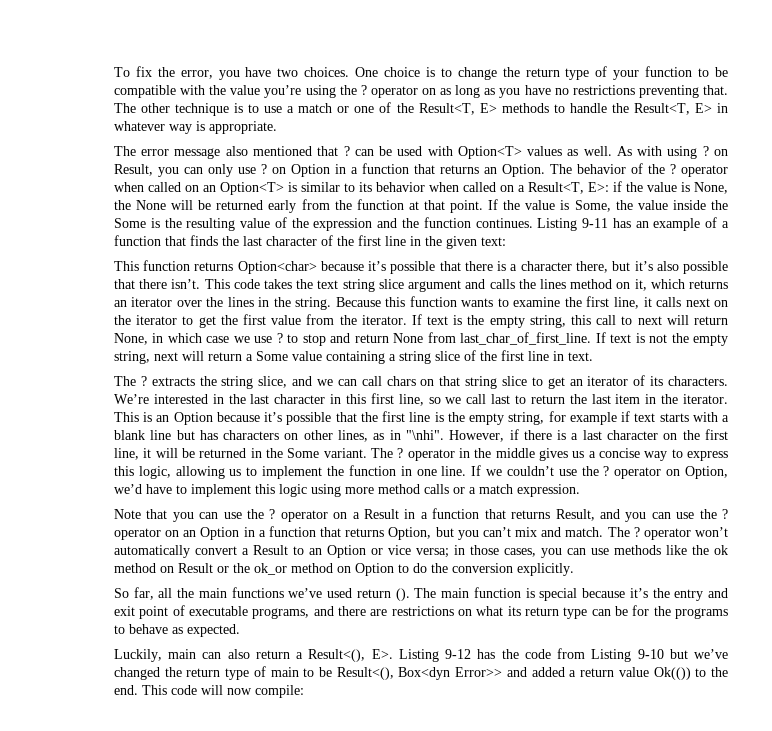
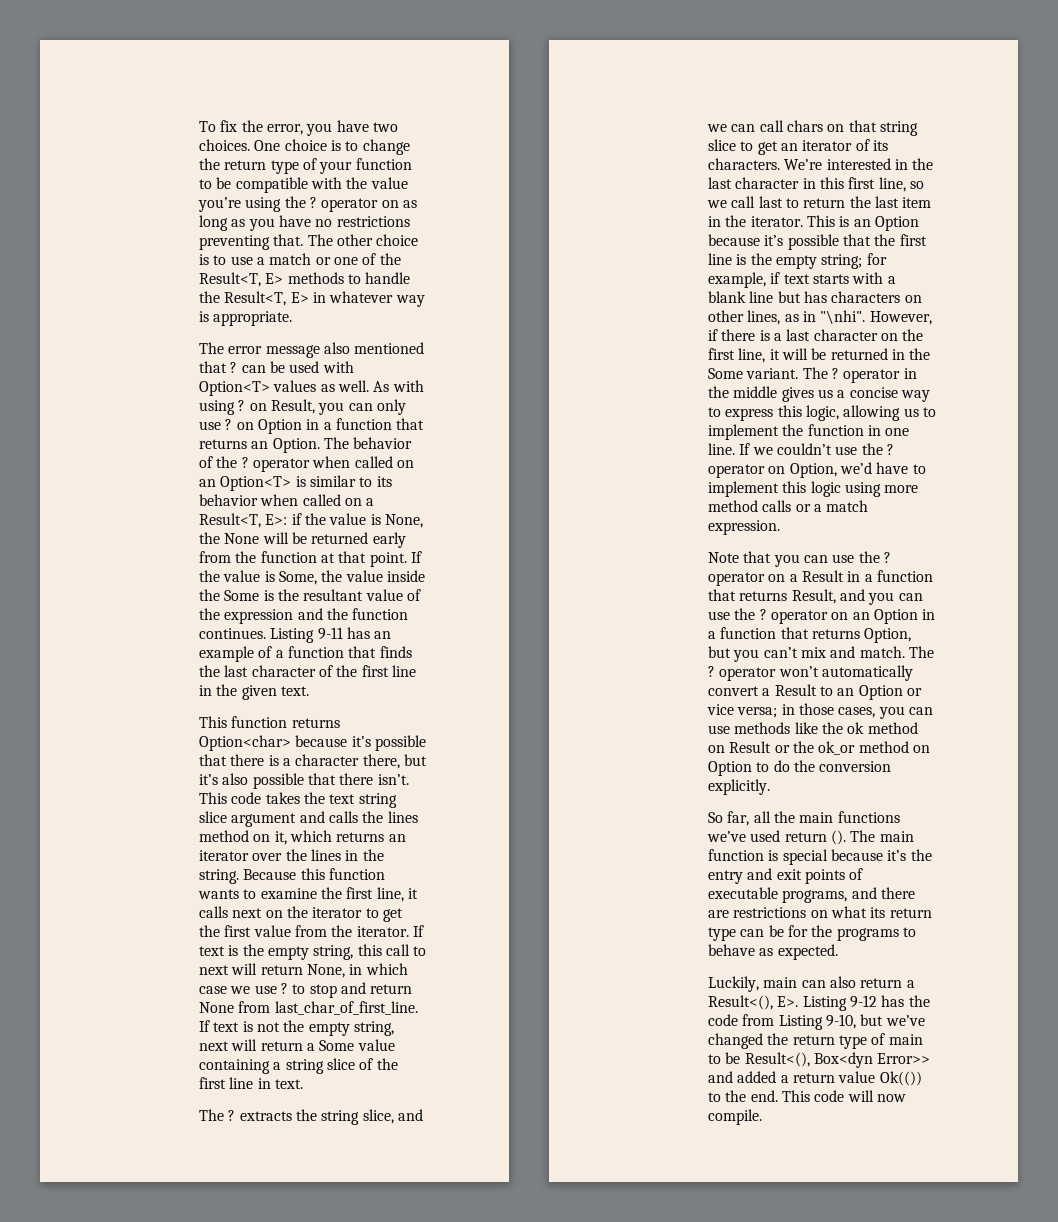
- The other technique is to use a match or one of the Result<T, E> methods to handle the Result<T, E> in whatever way is appropriate.
+ The other choice is to use a match or one of the Result<T, E> methods to handle the Result<T, E> in whatever way is appropriate.
- If the value is Some, the value inside the Some is the resulting value of the expression and the function continues.
+ If the value is Some, the value inside the Some is the resultant value of the expression and the function continues.
- Listing 9-11 has an example of a function that finds the last character of the first line in the given text:
+ Listing 9-11 has an example of a function that finds the last character of the first line in the given text.
- This is an Option because it’s possible that the first line is the empty string, for example if text starts with a blank line but has characters on other lines, as in "\nhi".
+ This is an Option because it’s possible that the first line is the empty string; for example, if text starts with a blank line but has characters on other lines, as in "\nhi".
- The main function is special because it’s the entry and exit point of executable programs, and there are restrictions on what its return type can be for the programs to behave as expected.
+ The main function is special because it’s the entry and exit points of executable programs, and there are restrictions on what its return type can be for the programs to behave as expected.
- Luckily, main can also return a Result<(), E>. Listing 9-12 has the code from Listing 9-10 but we’ve changed the return type of main to be Result<(), Box<dyn Error>> and added a return value Ok(()) to the end.
+ Luckily, main can also return a Result<(), E>. Listing 9-12 has the code from Listing 9-10, but we’ve changed the return type of main to be Result<(), Box<dyn Error>> and added a return value Ok(()) to the end.
- This code will now compile:
+ This code will now compile.

